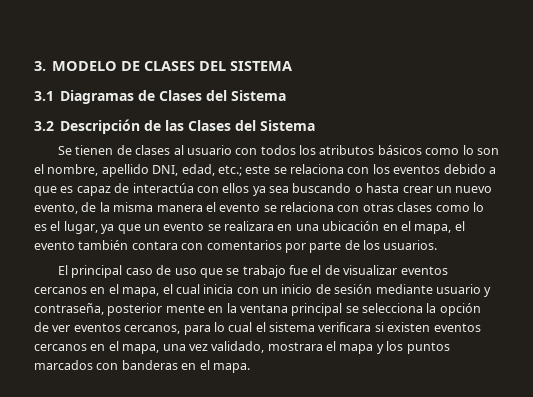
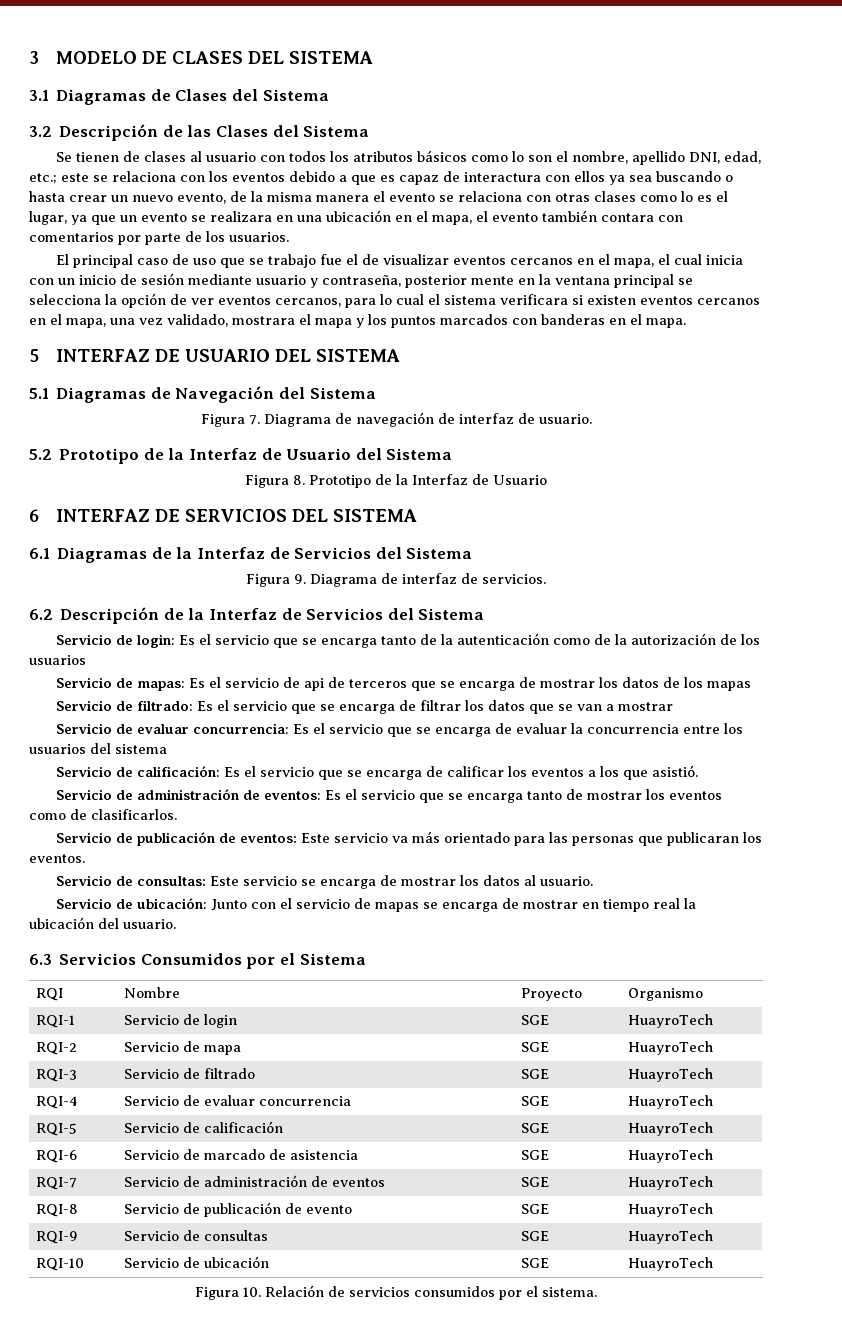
- 3. MODELO DE CLASES DEL SISTEMA
+ 3 MODELO DE CLASES DEL SISTEMA
- este se relaciona con los eventos debido a que es capaz de interactúa con ellos ya sea buscando o hasta crear un nuevo evento, de la misma manera el evento se relaciona con otras clases como lo es el lugar, ya que un evento se realizara en una ubicación en el mapa, el evento también contara con comentarios por parte de los usuarios.
+ este se relaciona con los eventos debido a que es capaz de interactura con ellos ya sea buscando o hasta crear un nuevo evento, de la misma manera el evento se relaciona con otras clases como lo es el lugar, ya que un evento se realizara en una ubicación en el mapa, el evento también contara con comentarios por parte de los usuarios.
+ 5 INTERFAZ DE USUARIO DEL SISTEMA
+ 5.1 Diagramas de Navegación del Sistema
+ Figura 7. Diagrama de navegación de interfaz de usuario.
+ 5.2 Prototipo de la Interfaz de Usuario del Sistema
+ Figura 8. Prototipo de la Interfaz de Usuario
+ 6 INTERFAZ DE SERVICIOS DEL SISTEMA
+ 6.1 Diagramas de la Interfaz de Servicios del Sistema
+ Figura 9. Diagrama de interfaz de servicios.
+ 6.2 Descripción de la Interfaz de Servicios del Sistema
+ Servicio de login: Es el servicio que se encarga tanto de la autenticación como de la autorización de los usuarios
+ Servicio de mapas: Es el servicio de api de terceros que se encarga de mostrar los datos de los mapas
+ Servicio de filtrado: Es el servicio que se encarga de filtrar los datos que se van a mostrar
+ Servicio de evaluar concurrencia: Es el servicio que se encarga de evaluar la concurrencia entre los usuarios del sistema
+ Servicio de calificación: Es el servicio que se encarga de calificar los eventos a los que asistió.
+ Servicio de administración de eventos: Es el servicio que se encarga tanto de mostrar los eventos como de clasificarlos.
+ Servicio de publicación de eventos: Este servicio va más orientado para las personas que publicaran los eventos.
+ Servicio de consultas: Este servicio se encarga de mostrar los datos al usuario.
+ Servicio de ubicación: Junto con el servicio de mapas se encarga de mostrar en tiempo real la ubicación del usuario.
+ 6.3 Servicios Consumidos por el Sistema
+ RQI | Nombre | Proyecto | Organismo
+ RQI-1 | Servicio de login | SGE | HuayroTech
+ RQI-2 | Servicio de mapa | SGE | HuayroTech
+ RQI-3 | Servicio de filtrado | SGE | HuayroTech
+ RQI-4 | Servicio de evaluar concurrencia | SGE | HuayroTech
+ RQI-5 | Servicio de calificación | SGE | HuayroTech
+ RQI-6 | Servicio de marcado de asistencia | SGE | HuayroTech
+ RQI-7 | Servicio de administración de eventos | SGE | HuayroTech
+ RQI-8 | Servicio de publicación de evento | SGE | HuayroTech
+ RQI-9 | Servicio de consultas | SGE | HuayroTech
+ RQI-10 | Servicio de ubicación | SGE | HuayroTech
+ Figura 10. Relación de servicios consumidos por el sistema.

